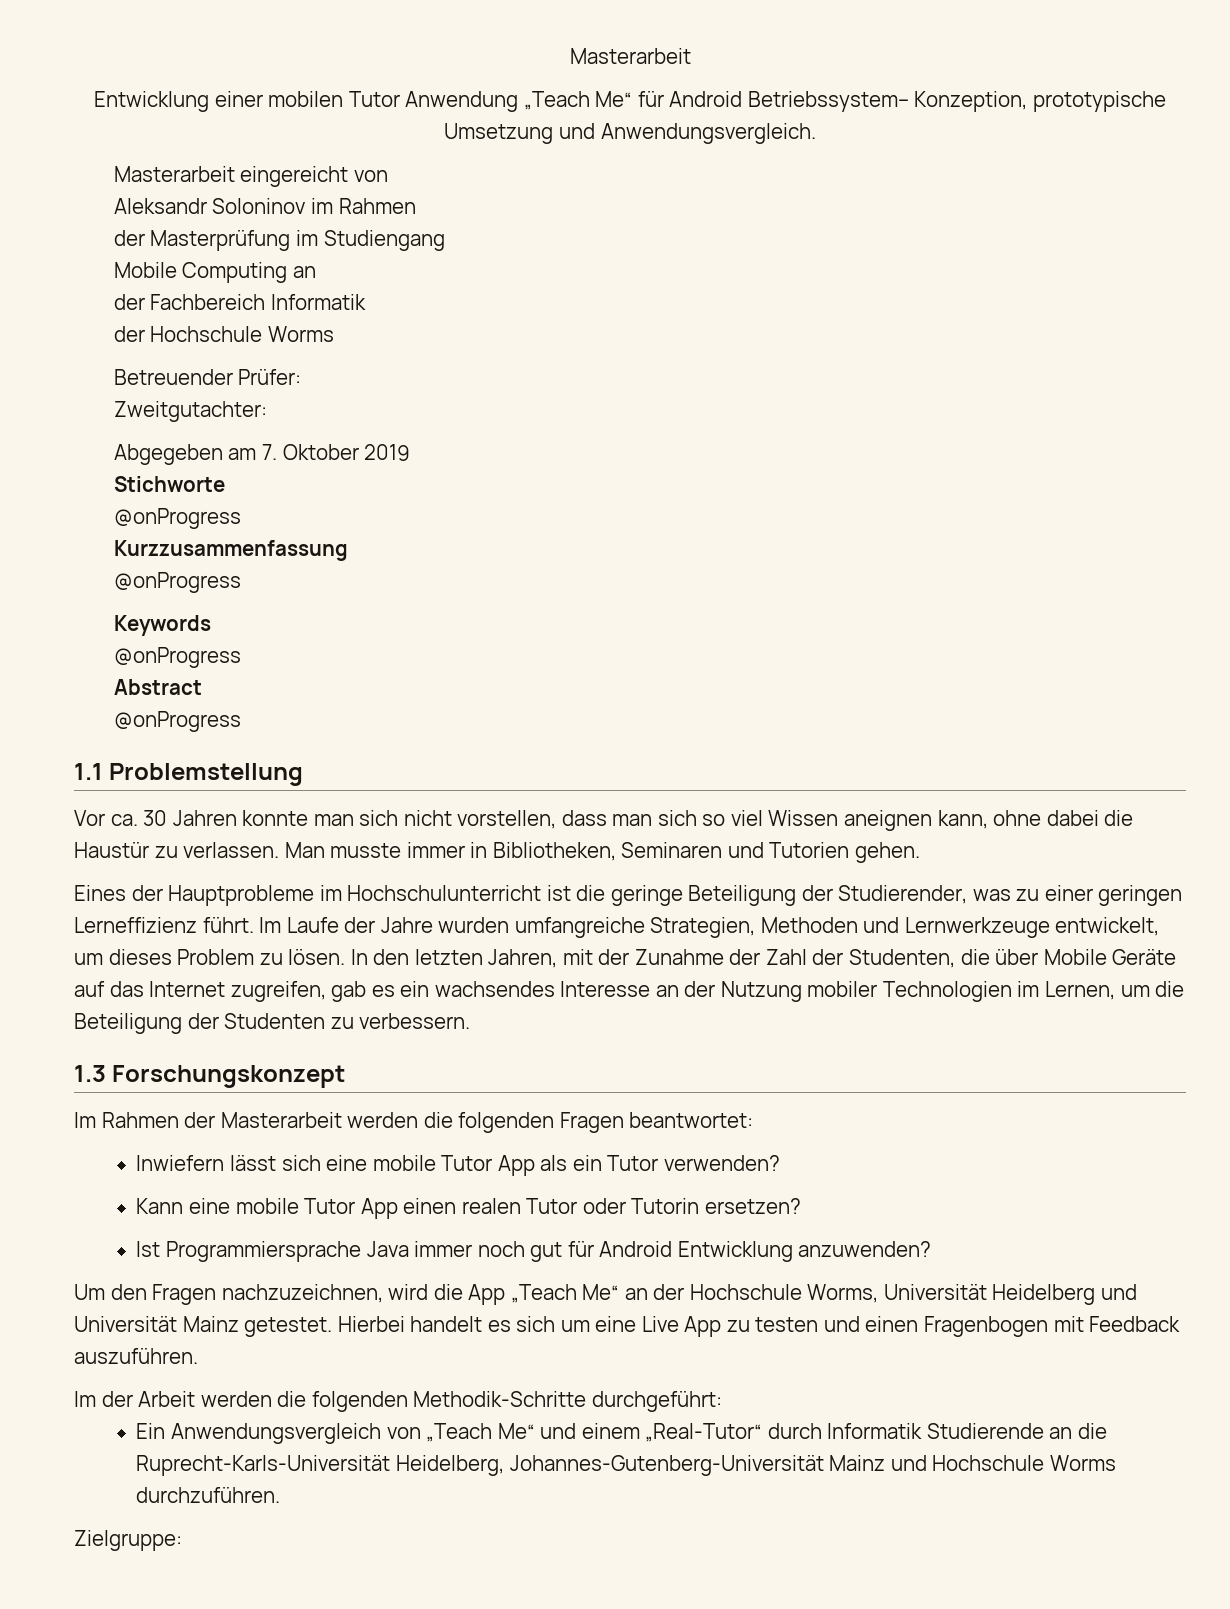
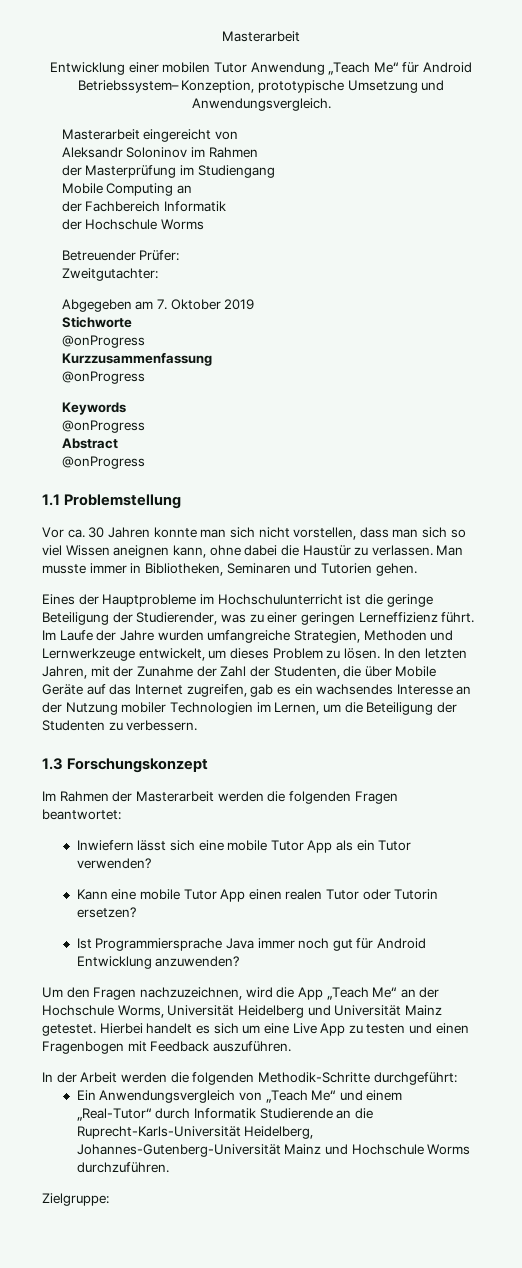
- Im der Arbeit werden die folgenden Methodik-Schritte durchgeführt:
+ In der Arbeit werden die folgenden Methodik-Schritte durchgeführt:

